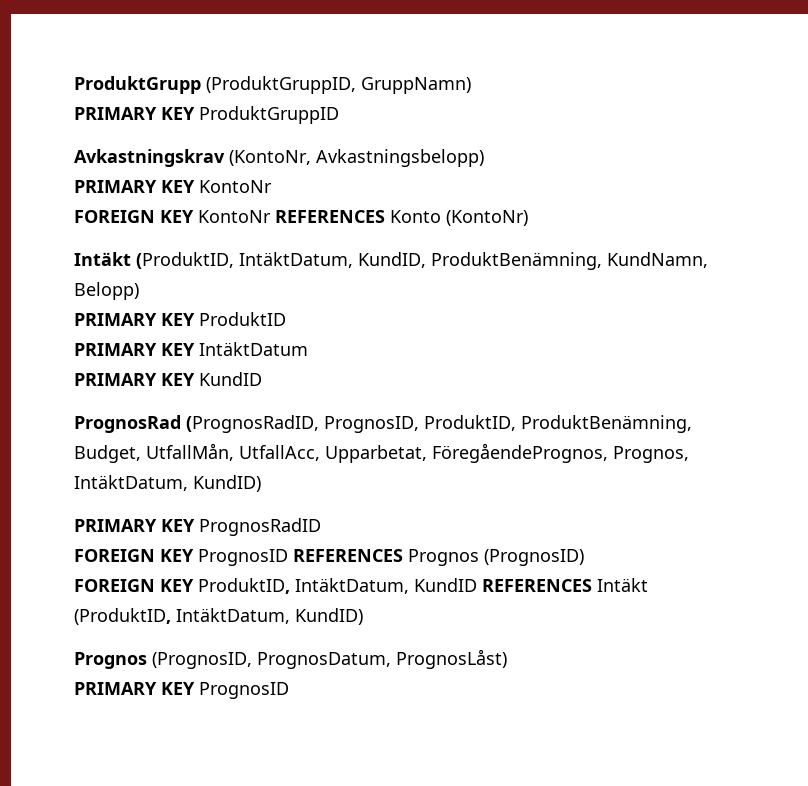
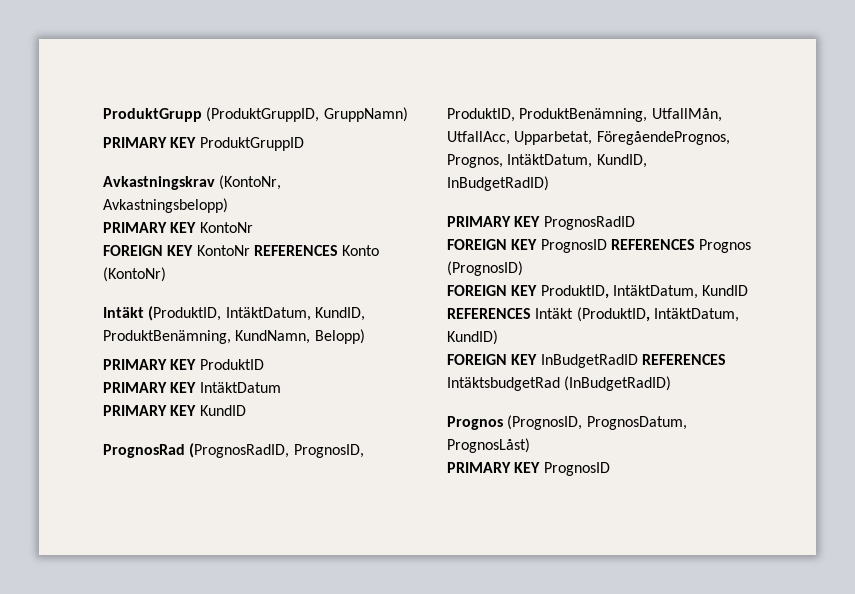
- PrognosRad (PrognosRadID, PrognosID, ProduktID, ProduktBenämning, Budget, UtfallMån, UtfallAcc, Upparbetat, FöregåendePrognos, Prognos, IntäktDatum, KundID)
+ PrognosRad (PrognosRadID, PrognosID, ProduktID, ProduktBenämning, UtfallMån, UtfallAcc, Upparbetat, FöregåendePrognos, Prognos, IntäktDatum, KundID, InBudgetRadID)
+ FOREIGN KEY InBudgetRadID REFERENCES IntäktsbudgetRad (InBudgetRadID)

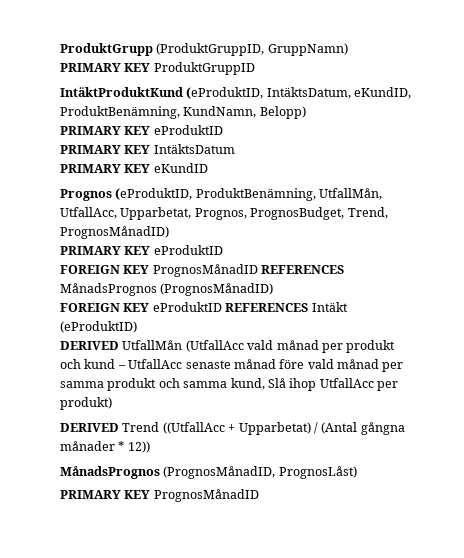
- Avkastningskrav (KontoNr, Avkastningsbelopp)
- PRIMARY KEY KontoNr
- FOREIGN KEY KontoNr REFERENCES Konto (KontoNr)
- Intäkt (ProduktID, IntäktDatum, KundID, ProduktBenämning, KundNamn, Belopp)
- PRIMARY KEY ProduktID
- PRIMARY KEY IntäktDatum
- PRIMARY KEY KundID
- PrognosRad (PrognosRadID, PrognosID, ProduktID, ProduktBenämning, UtfallMån, UtfallAcc, Upparbetat, FöregåendePrognos, Prognos, IntäktDatum, KundID, InBudgetRadID)
- PRIMARY KEY PrognosRadID
- FOREIGN KEY PrognosID REFERENCES Prognos (PrognosID)
- FOREIGN KEY ProduktID, IntäktDatum, KundID REFERENCES Intäkt (ProduktID, IntäktDatum, KundID)
- FOREIGN KEY InBudgetRadID REFERENCES IntäktsbudgetRad (InBudgetRadID)
- Prognos (PrognosID, PrognosDatum, PrognosLåst)
+ IntäktProduktKund (eProduktID, IntäktsDatum, eKundID, ProduktBenämning, KundNamn, Belopp)
+ PRIMARY KEY eProduktID
+ PRIMARY KEY IntäktsDatum
+ PRIMARY KEY eKundID
+ Prognos (eProduktID, ProduktBenämning, UtfallMån, UtfallAcc, Upparbetat, Prognos, PrognosBudget, Trend, PrognosMånadID)
+ PRIMARY KEY eProduktID
+ FOREIGN KEY PrognosMånadID REFERENCES MånadsPrognos (PrognosMånadID)
+ FOREIGN KEY eProduktID REFERENCES Intäkt (eProduktID)
+ DERIVED UtfallMån (UtfallAcc vald månad per produkt och kund – UtfallAcc senaste månad före vald månad per samma produkt och samma kund, Slå ihop UtfallAcc per produkt)
+ DERIVED Trend ((UtfallAcc + Upparbetat) / (Antal gångna månader * 12))
+ MånadsPrognos (PrognosMånadID, PrognosLåst)
- PRIMARY KEY PrognosID
+ PRIMARY KEY PrognosMånadID

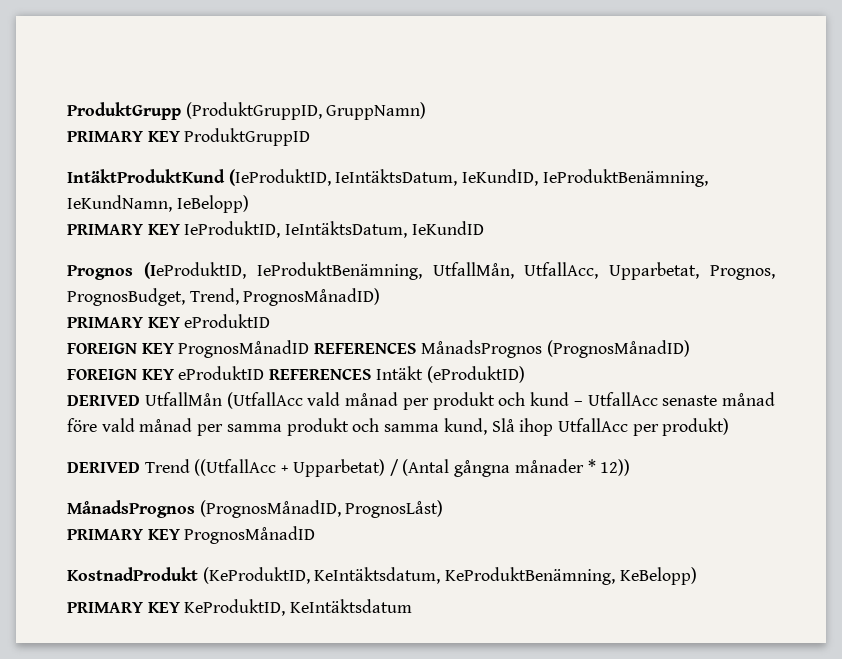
- IntäktProduktKund (eProduktID, IntäktsDatum, eKundID, ProduktBenämning, KundNamn, Belopp)
- PRIMARY KEY eProduktID
- PRIMARY KEY IntäktsDatum
- PRIMARY KEY eKundID
+ IntäktProduktKund (IeProduktID, IeIntäktsDatum, IeKundID, IeProduktBenämning, IeKundNamn, IeBelopp)
+ PRIMARY KEY IeProduktID, IeIntäktsDatum, IeKundID
- Prognos (eProduktID, ProduktBenämning, UtfallMån, UtfallAcc, Upparbetat, Prognos, PrognosBudget, Trend, PrognosMånadID)
+ Prognos (IeProduktID, IeProduktBenämning, UtfallMån, UtfallAcc, Upparbetat, Prognos, PrognosBudget, Trend, PrognosMånadID)
+ KostnadProdukt (KeProduktID, KeIntäktsdatum, KeProduktBenämning, KeBelopp)
+ PRIMARY KEY KeProduktID, KeIntäktsdatum

